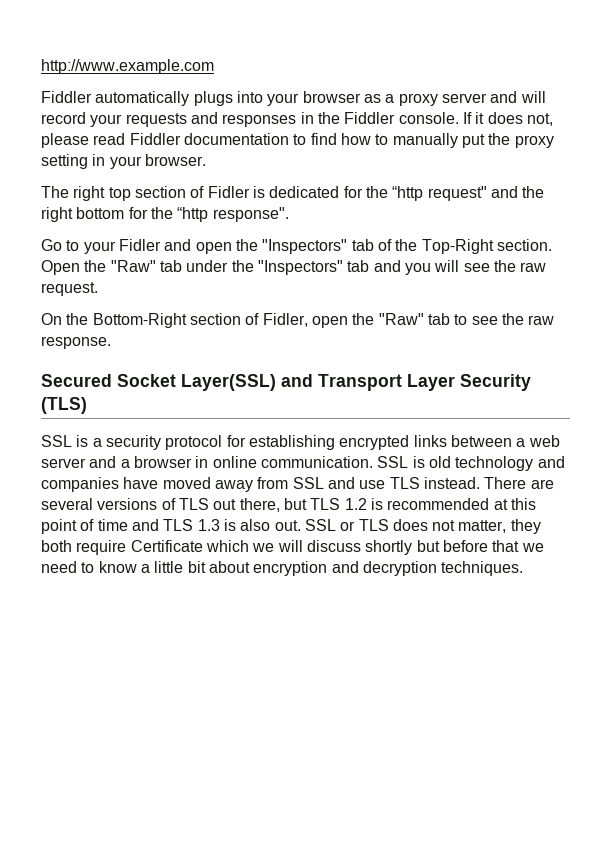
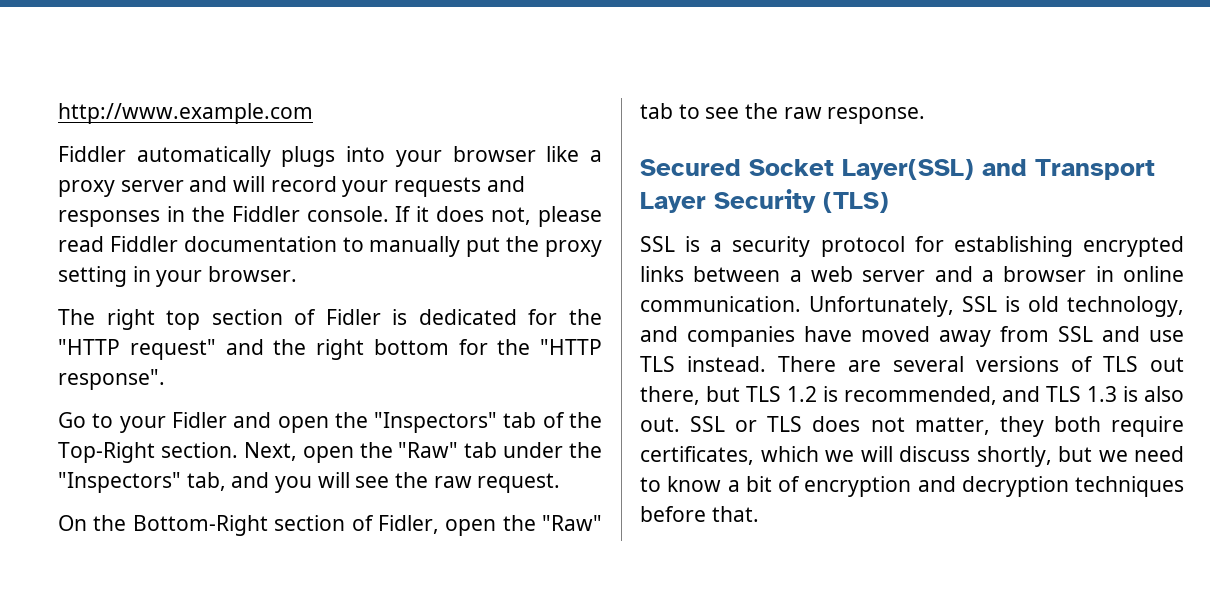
- Fiddler automatically plugs into your browser as a proxy server and will record your requests and responses in the Fiddler console.
+ Fiddler automatically plugs into your browser like a proxy server and will record your requests and responses in the Fiddler console.
- If it does not, please read Fiddler documentation to find how to manually put the proxy setting in your browser.
+ If it does not, please read Fiddler documentation to manually put the proxy setting in your browser.
- The right top section of Fidler is dedicated for the “http request" and the right bottom for the “http response".
+ The right top section of Fidler is dedicated for the "HTTP request" and the right bottom for the "HTTP response".
- Open the "Raw" tab under the "Inspectors" tab and you will see the raw request.
+ Next, open the "Raw" tab under the "Inspectors" tab, and you will see the raw request.
- SSL is old technology and companies have moved away from SSL and use TLS instead.
+ Unfortunately, SSL is old technology, and companies have moved away from SSL and use TLS instead.
- There are several versions of TLS out there, but TLS 1.2 is recommended at this point of time and TLS 1.3 is also out.
+ There are several versions of TLS out there, but TLS 1.2 is recommended, and TLS 1.3 is also out.
- SSL or TLS does not matter, they both require Certificate which we will discuss shortly but before that we need to know a little bit about encryption and decryption techniques.
+ SSL or TLS does not matter, they both require certificates, which we will discuss shortly, but we need to know a bit of encryption and decryption techniques before that.

